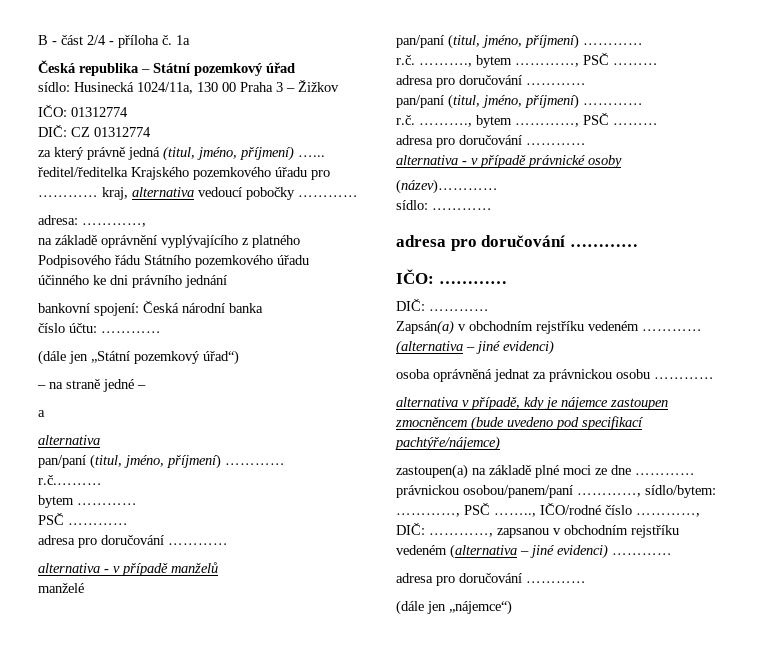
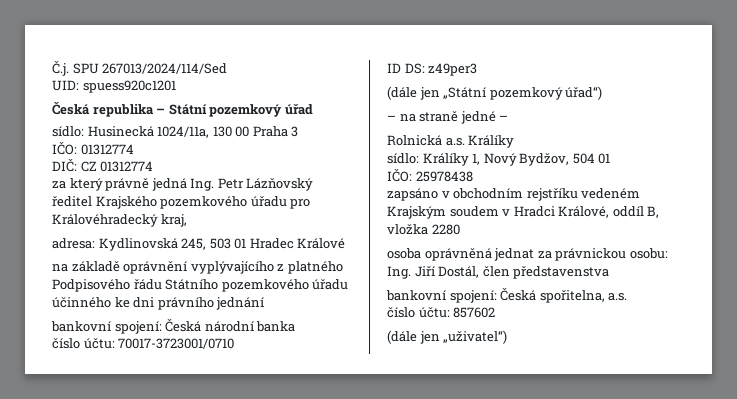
- B - část 2/4 - příloha č. 1a
+ Č.j. SPU 267013/2024/114/Sed
+ UID: spuess920c1201
- sídlo: Husinecká 1024/11a, 130 00 Praha 3 – Žižkov
+ sídlo: Husinecká 1024/11a, 130 00 Praha 3
- za který právně jedná (titul, jméno, příjmení) …... ředitel/ředitelka Krajského pozemkového úřadu pro ………… kraj, alternativa vedoucí pobočky …………
- adresa: …………,
+ za který právně jedná Ing. Petr Lázňovský ředitel Krajského pozemkového úřadu pro Královéhradecký kraj,
+ adresa: Kydlinovská 245, 503 01 Hradec Králové
- číslo účtu: …………
+ číslo účtu: 70017-3723001/0710
+ ID DS: z49per3
- a
- alternativa
- pan/paní (titul, jméno, příjmení) …………
- r.č.………
- bytem …………
- PSČ …………
- adresa pro doručování …………
- alternativa - v případě manželů
- manželé
- pan/paní (titul, jméno, příjmení) …………
- r.č. ………., bytem …………, PSČ ………
- adresa pro doručování …………
- pan/paní (titul, jméno, příjmení) …………
- r.č. ………., bytem …………, PSČ ………
- adresa pro doručování …………
- alternativa - v případě právnické osoby
- (název)…………
- sídlo: …………
- adresa pro doručování …………
- IČO: …………
- DIČ: …………
- Zapsán(a) v obchodním rejstříku vedeném ………… (alternativa – jiné evidenci)
+ Rolnická a.s. Králíky
+ sídlo: Králíky 1, Nový Bydžov, 504 01
+ IČO: 25978438
+ zapsáno v obchodním rejstříku vedeném Krajským soudem v Hradci Králové, oddíl B, vložka 2280
- osoba oprávněná jednat za právnickou osobu …………
- alternativa v případě, kdy je nájemce zastoupen zmocněncem (bude uvedeno pod specifikací pachtýře/nájemce)
- zastoupen(a) na základě plné moci ze dne ………… právnickou osobou/panem/paní …………, sídlo/bytem: …………, PSČ …….., IČO/rodné číslo …………, DIČ: …………, zapsanou v obchodním rejstříku vedeném (alternativa – jiné evidenci) …………
- adresa pro doručování …………
- (dále jen „nájemce“)
+ osoba oprávněná jednat za právnickou osobu: Ing. Jiří Dostál, člen představenstva
+ bankovní spojení: Česká spořitelna, a.s.
+ číslo účtu: 857602
+ (dále jen „uživatel“)

